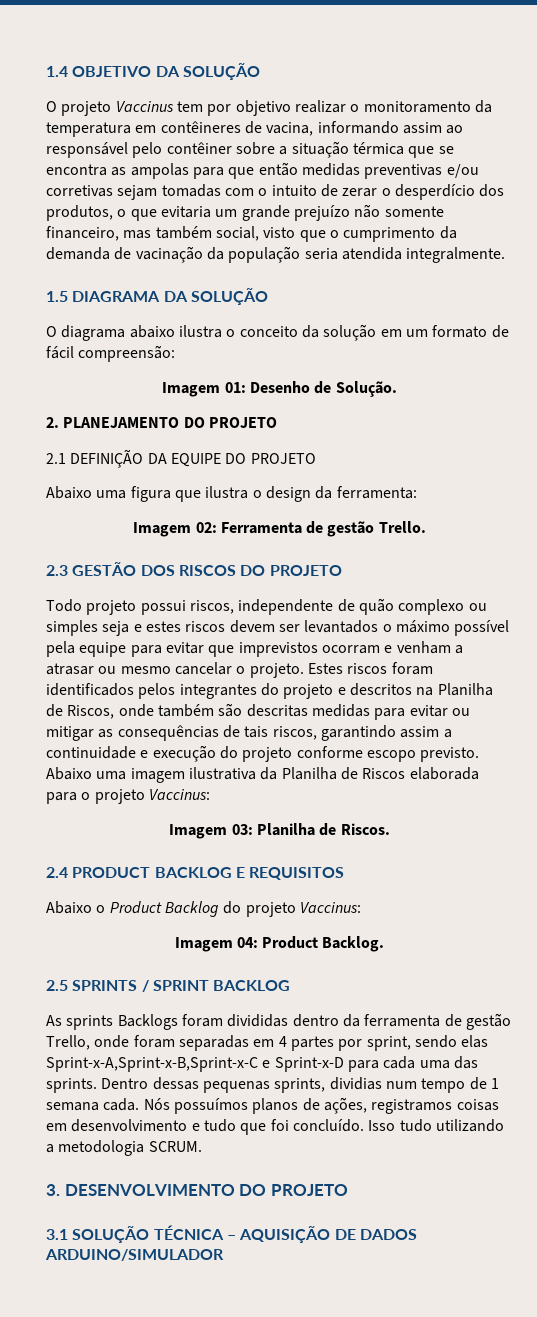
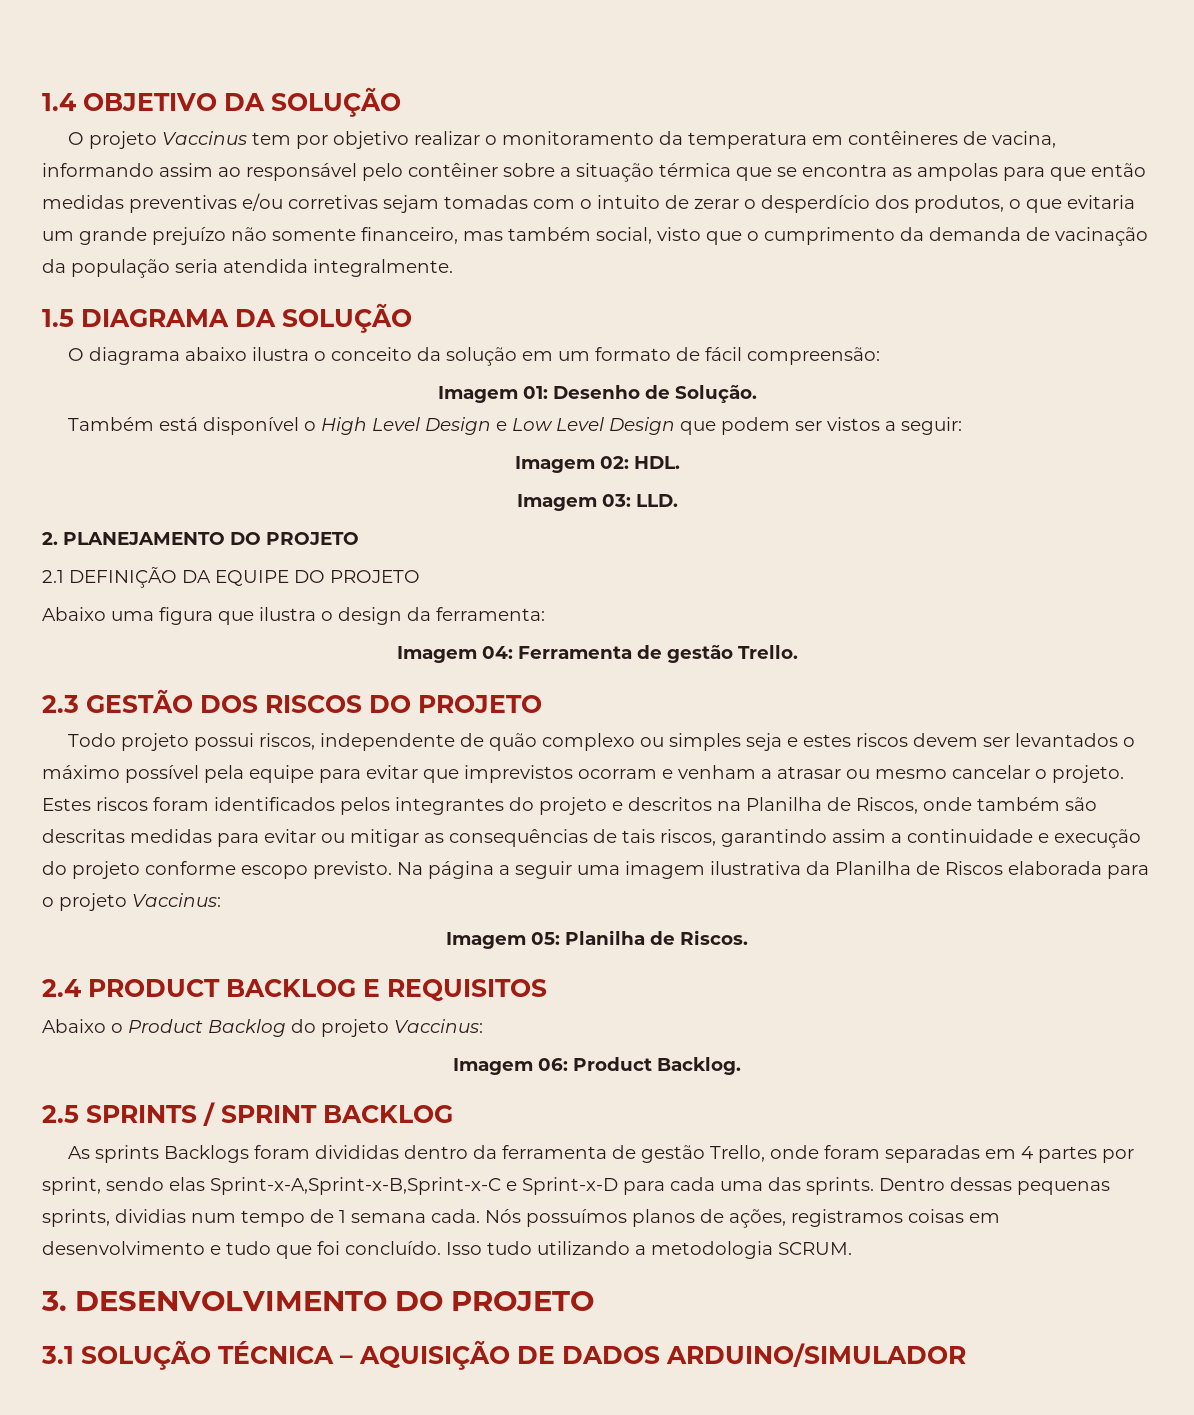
+ Também está disponível o High Level Design e Low Level Design que podem ser vistos a seguir:
+ Imagem 02: HDL.
+ Imagem 03: LLD.
- Imagem 02: Ferramenta de gestão Trello.
+ Imagem 04: Ferramenta de gestão Trello.
- Abaixo uma imagem ilustrativa da Planilha de Riscos elaborada para o projeto Vaccinus:
+ Na página a seguir uma imagem ilustrativa da Planilha de Riscos elaborada para o projeto Vaccinus:
- Imagem 03: Planilha de Riscos.
+ Imagem 05: Planilha de Riscos.
- Imagem 04: Product Backlog.
+ Imagem 06: Product Backlog.

